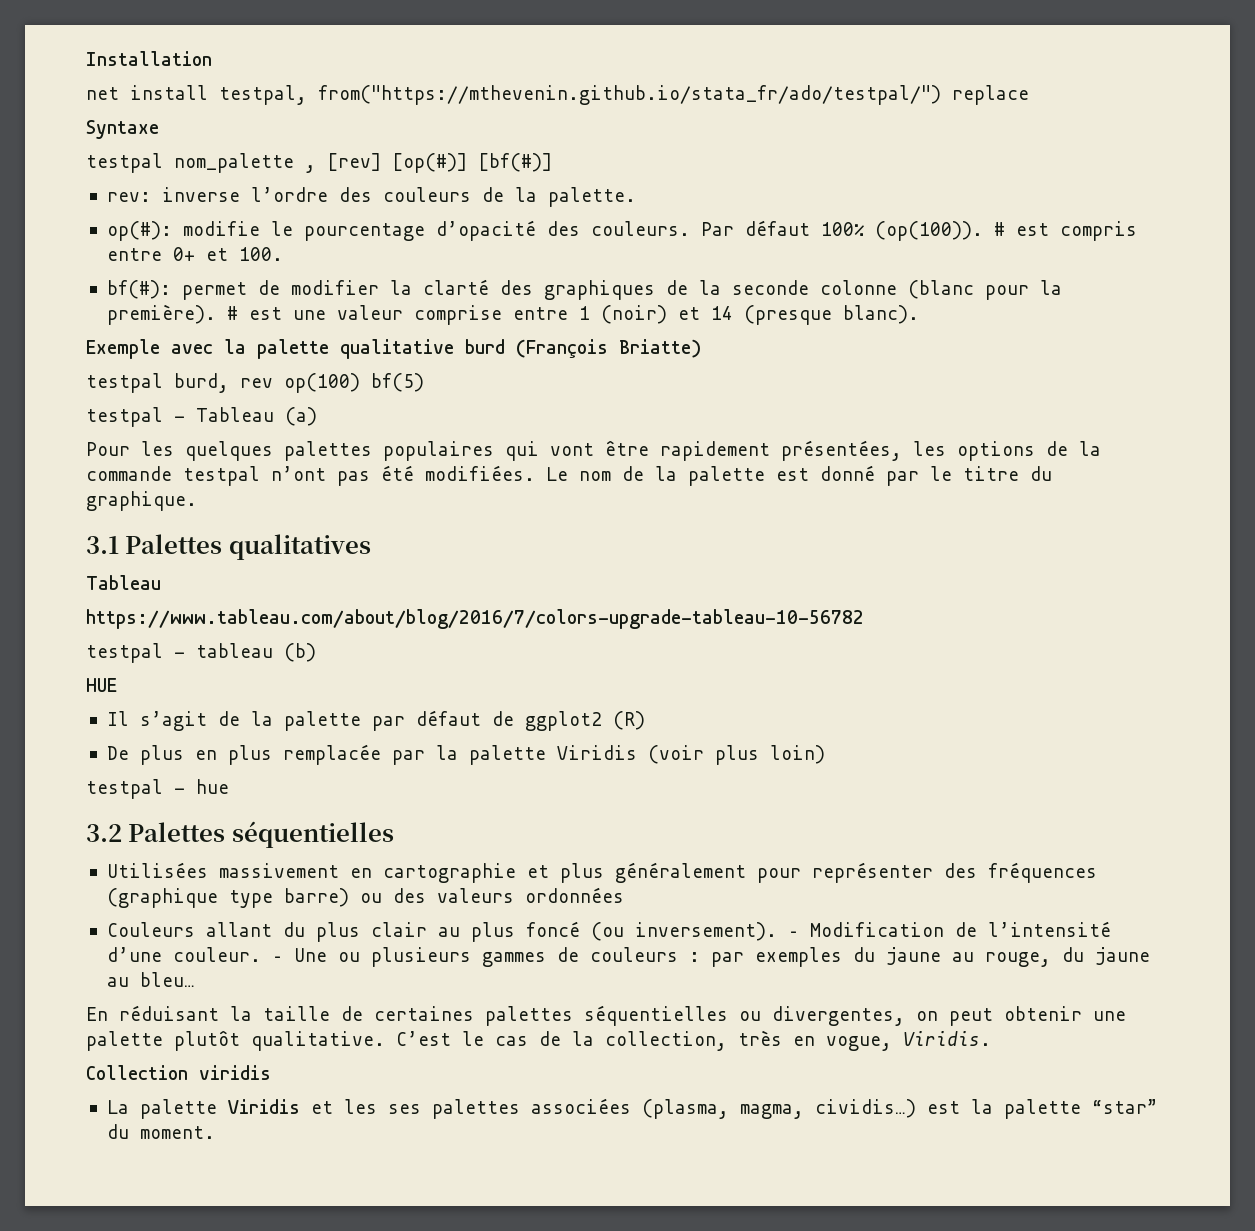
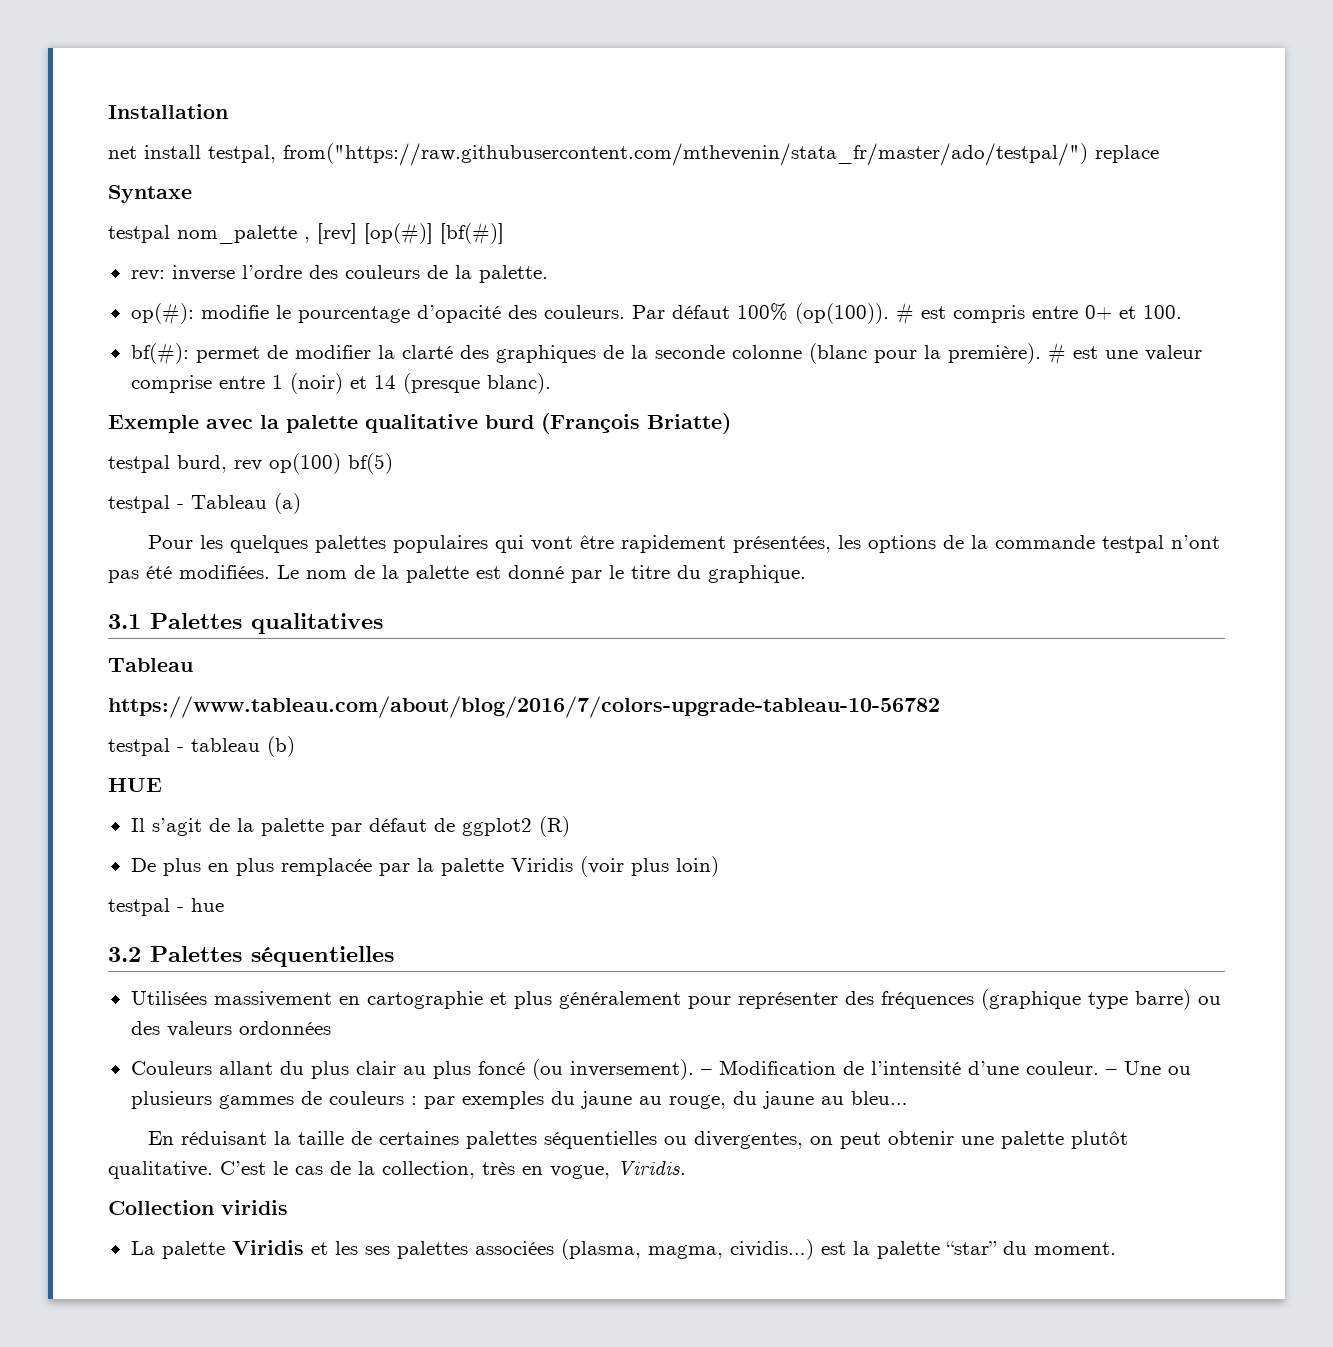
- net install testpal, from("https://mthevenin.github.io/stata_fr/ado/testpal/") replace
+ net install testpal, from("https://raw.githubusercontent.com/mthevenin/stata_fr/master/ado/testpal/") replace

